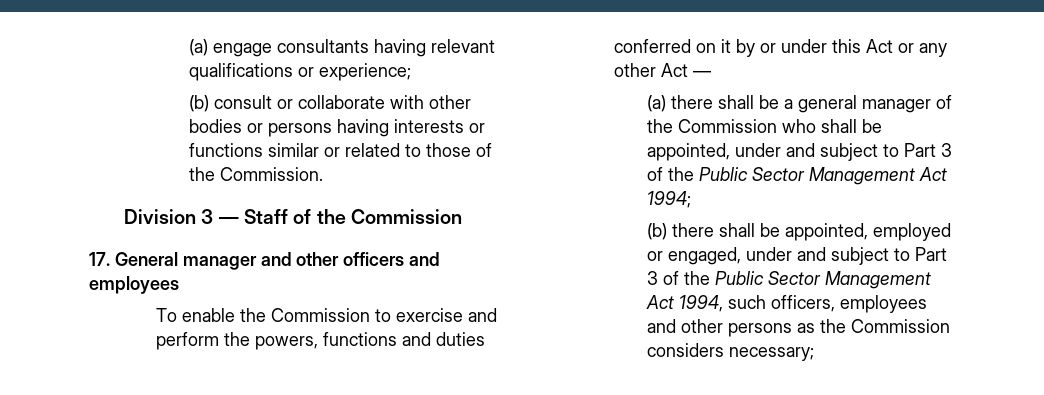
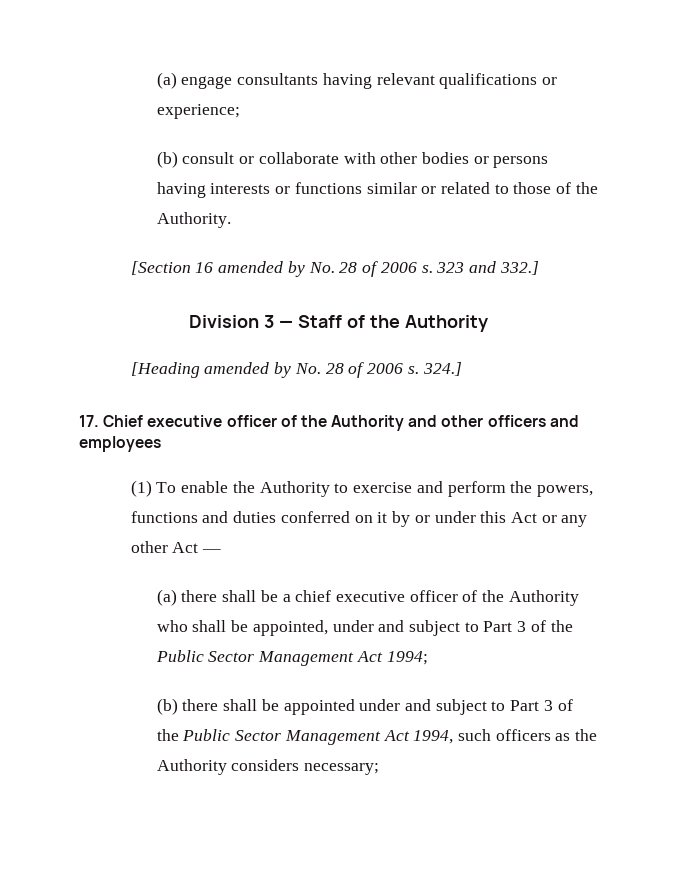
- (b) consult or collaborate with other bodies or persons having interests or functions similar or related to those of the Commission.
+ (b) consult or collaborate with other bodies or persons having interests or functions similar or related to those of the Authority.
+ [Section 16 amended by No. 28 of 2006 s. 323 and 332.]
- Division 3 — Staff of the Commission
- 17. General manager and other officers and employees
+ Division 3 — Staff of the Authority
+ [Heading amended by No. 28 of 2006 s. 324.]
+ 17. Chief executive officer of the Authority and other officers and employees
- To enable the Commission to exercise and perform the powers, functions and duties conferred on it by or under this Act or any other Act —
+ (1) To enable the Authority to exercise and perform the powers, functions and duties conferred on it by or under this Act or any other Act —
- (a) there shall be a general manager of the Commission who shall be appointed, under and subject to Part 3 of the Public Sector Management Act 1994;
+ (a) there shall be a chief executive officer of the Authority who shall be appointed, under and subject to Part 3 of the Public Sector Management Act 1994;
- (b) there shall be appointed, employed or engaged, under and subject to Part 3 of the Public Sector Management Act 1994, such officers, employees and other persons as the Commission considers necessary;
+ (b) there shall be appointed under and subject to Part 3 of the Public Sector Management Act 1994, such officers as the Authority considers necessary;

